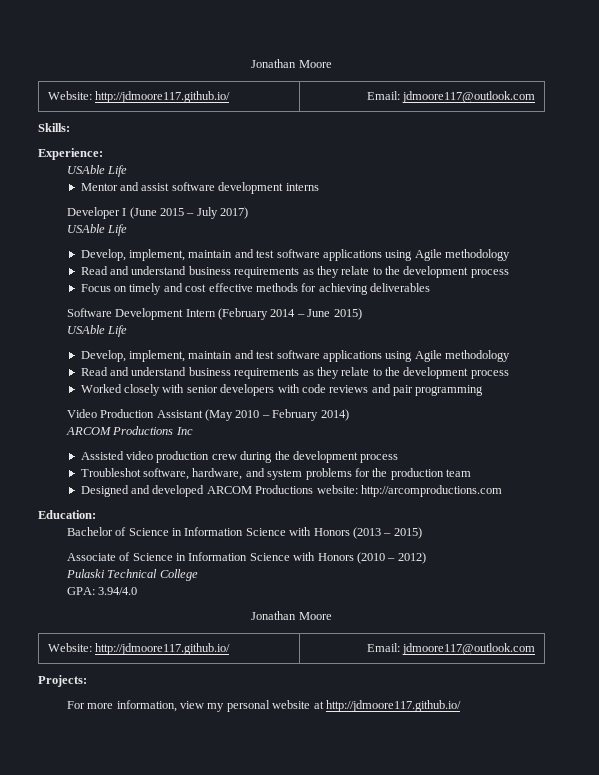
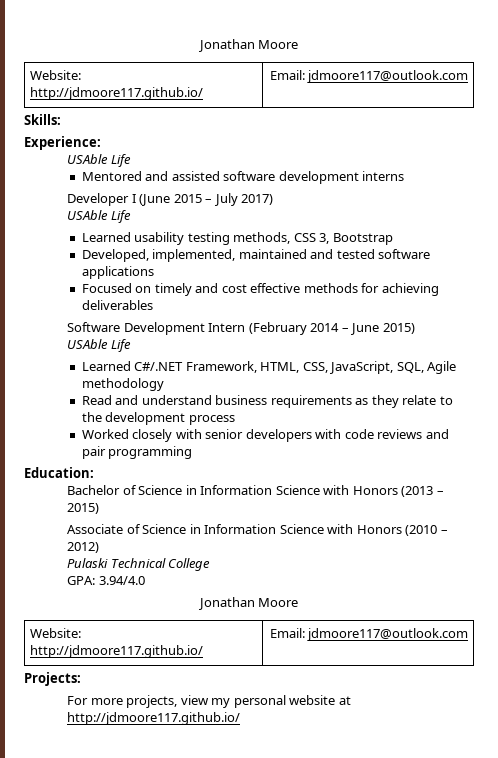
- Mentor and assist software development interns
+ Mentored and assisted software development interns
  Developer I (June 2015 – July 2017)
  USAble Life
- Develop, implement, maintain and test software applications using Agile methodology
- Read and understand business requirements as they relate to the development process
- Focus on timely and cost effective methods for achieving deliverables
+ Learned usability testing methods, CSS 3, Bootstrap
+ Developed, implemented, maintained and tested software applications
+ Focused on timely and cost effective methods for achieving deliverables
  Software Development Intern (February 2014 – June 2015)
  USAble Life
- Develop, implement, maintain and test software applications using Agile methodology
+ Learned C#/.NET Framework, HTML, CSS, JavaScript, SQL, Agile methodology
- Video Production Assistant (May 2010 – February 2014)
- ARCOM Productions Inc
- Assisted video production crew during the development process
- Troubleshot software, hardware, and system problems for the production team
- Designed and developed ARCOM Productions website: http://arcomproductions.com
- For more information, view my personal website at http://jdmoore117.github.io/
+ For more projects, view my personal website at http://jdmoore117.github.io/

